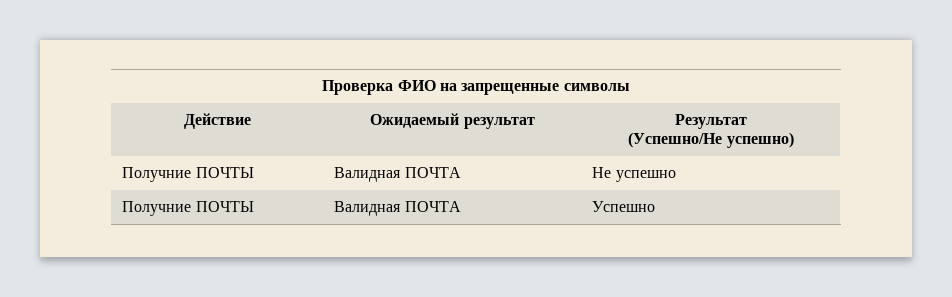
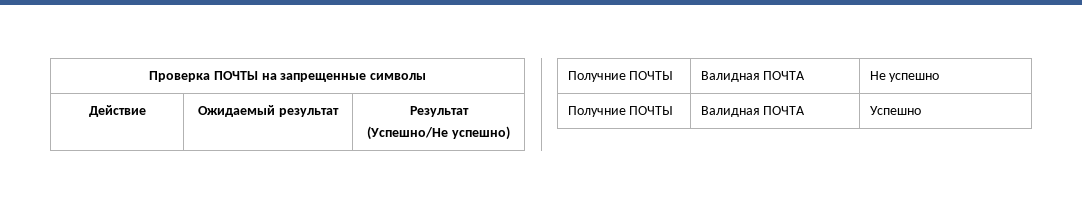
- Проверка ФИО на запрещенные символы
+ Проверка ПОЧТЫ на запрещенные символы

